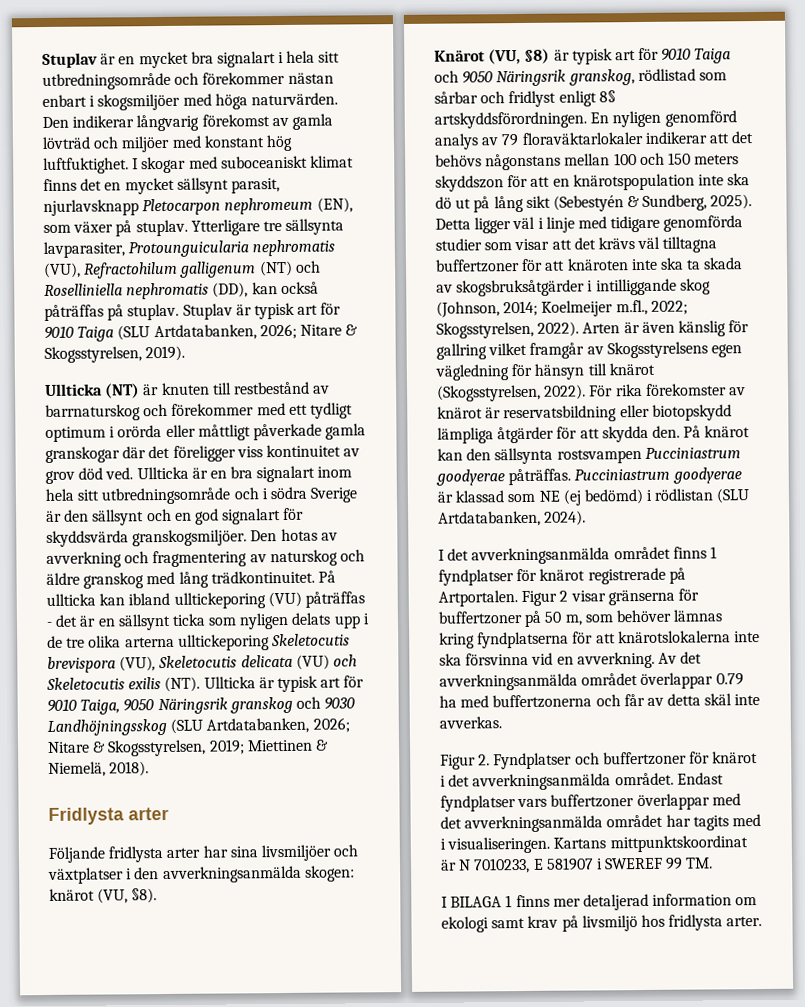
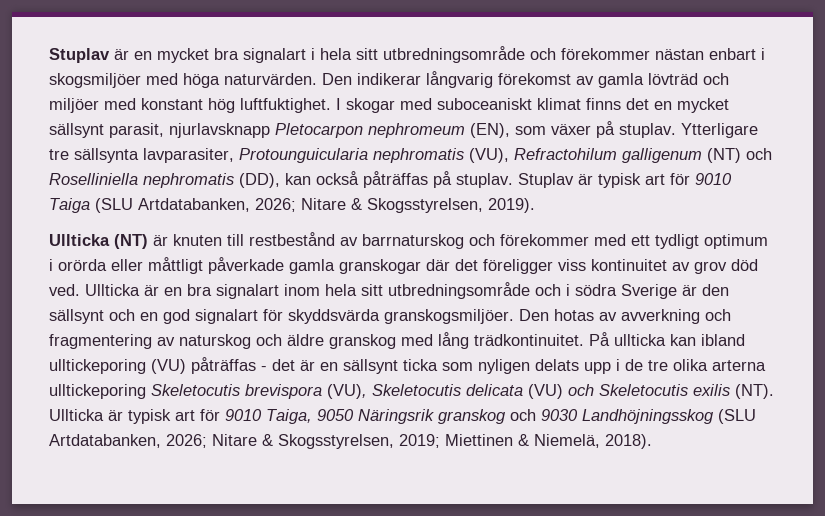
- Fridlysta arter
- Följande fridlysta arter har sina livsmiljöer och växtplatser i den avverkningsanmälda skogen: knärot (VU, §8).
- Knärot (VU, §8) är typisk art för 9010 Taiga och 9050 Näringsrik granskog, rödlistad som sårbar och fridlyst enligt 8§ artskyddsförordningen. En nyligen genomförd analys av 79 floraväktarlokaler indikerar att det behövs någonstans mellan 100 och 150 meters skyddszon för att en knärotspopulation inte ska dö ut på lång sikt (Sebestyén & Sundberg, 2025). Detta ligger väl i linje med tidigare genomförda studier som visar att det krävs väl tilltagna buffertzoner för att knäroten inte ska ta skada av skogsbruksåtgärder i intilliggande skog (Johnson, 2014; Koelmeijer m.fl., 2022; Skogsstyrelsen, 2022). Arten är även känslig för gallring vilket framgår av Skogsstyrelsens egen vägledning för hänsyn till knärot (Skogsstyrelsen, 2022). För rika förekomster av knärot är reservatsbildning eller biotopskydd lämpliga åtgärder för att skydda den. På knärot kan den sällsynta rostsvampen Pucciniastrum goodyerae påträffas. Pucciniastrum goodyerae är klassad som NE (ej bedömd) i rödlistan (SLU Artdatabanken, 2024).
- I det avverkningsanmälda området finns 1 fyndplatser för knärot registrerade på Artportalen. Figur 2 visar gränserna för buffertzoner på 50 m, som behöver lämnas kring fyndplatserna för att knärotslokalerna inte ska försvinna vid en avverkning. Av det avverkningsanmälda området överlappar 0.79 ha med buffertzonerna och får av detta skäl inte avverkas.
- Figur 2. Fyndplatser och buffertzoner för knärot i det avverkningsanmälda området. Endast fyndplatser vars buffertzoner överlappar med det avverkningsanmälda området har tagits med i visualiseringen. Kartans mittpunktskoordinat är N 7010233, E 581907 i SWEREF 99 TM.
- I BILAGA 1 finns mer detaljerad information om ekologi samt krav på livsmiljö hos fridlysta arter.

